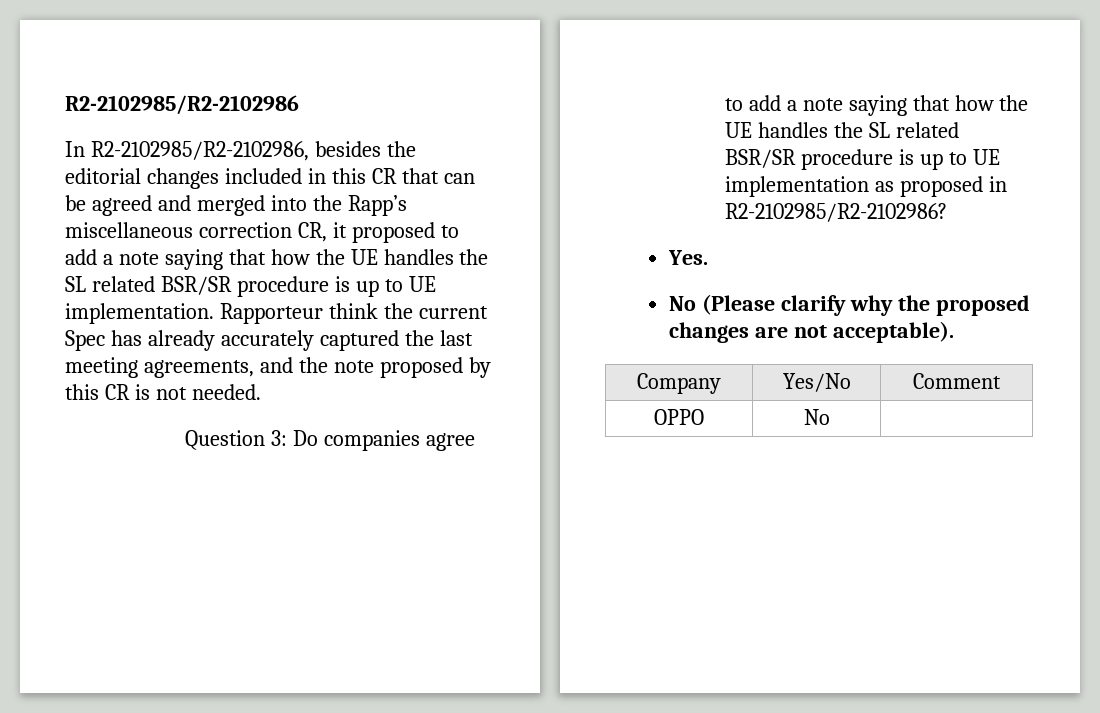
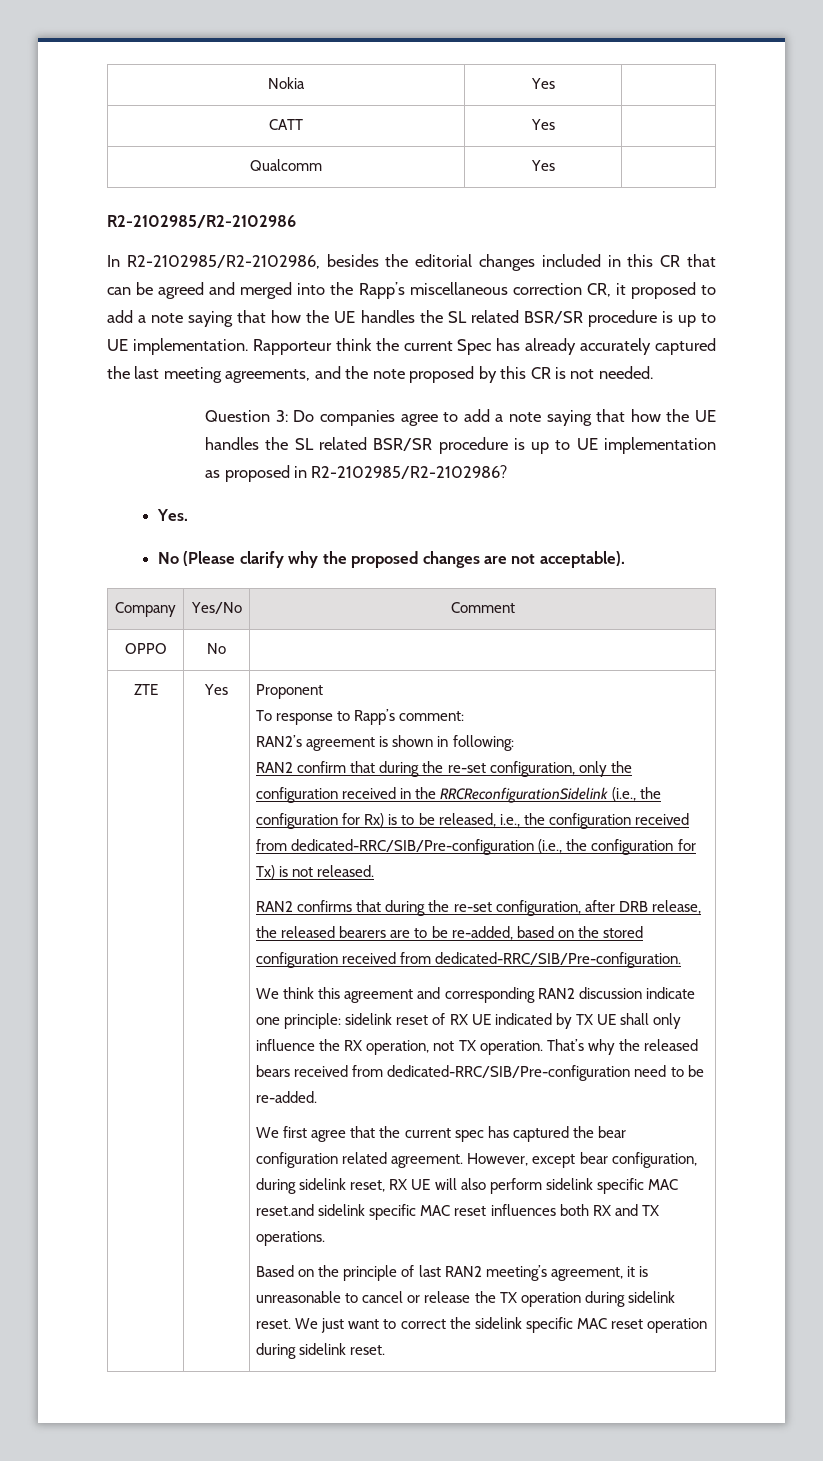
+ Nokia | Yes |
+ CATT | Yes |
+ Qualcomm | Yes |
+ ZTE | Yes | Proponent
+ To response to Rapp’s comment:
+ RAN2’s agreement is shown in following:
+ RAN2 confirm that during the re-set configuration, only the configuration received in the RRCReconfigurationSidelink (i.e., the configuration for Rx) is to be released, i.e., the configuration received from dedicated-RRC/SIB/Pre-configuration (i.e., the configuration for Tx) is not released.
+ RAN2 confirms that during the re-set configuration, after DRB release, the released bearers are to be re-added, based on the stored configuration received from dedicated-RRC/SIB/Pre-configuration.
+ We think this agreement and corresponding RAN2 discussion indicate one principle: sidelink reset of RX UE indicated by TX UE shall only influence the RX operation, not TX operation. That’s why the released bears received from dedicated-RRC/SIB/Pre-configuration need to be re-added.
+ We first agree that the current spec has captured the bear configuration related agreement. However, except bear configuration, during sidelink reset, RX UE will also perform sidelink specific MAC reset.and sidelink specific MAC reset influences both RX and TX operations.
+ Based on the principle of last RAN2 meeting’s agreement, it is unreasonable to cancel or release the TX operation during sidelink reset. We just want to correct the sidelink specific MAC reset operation during sidelink reset.

